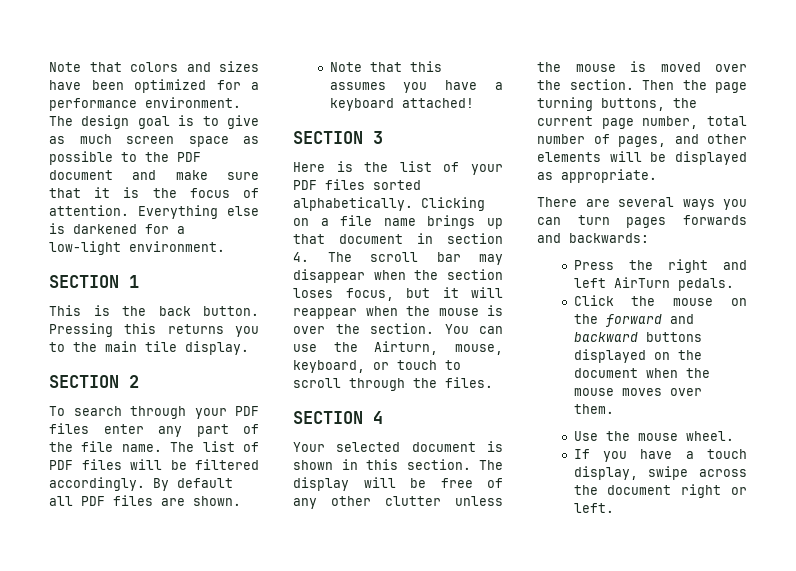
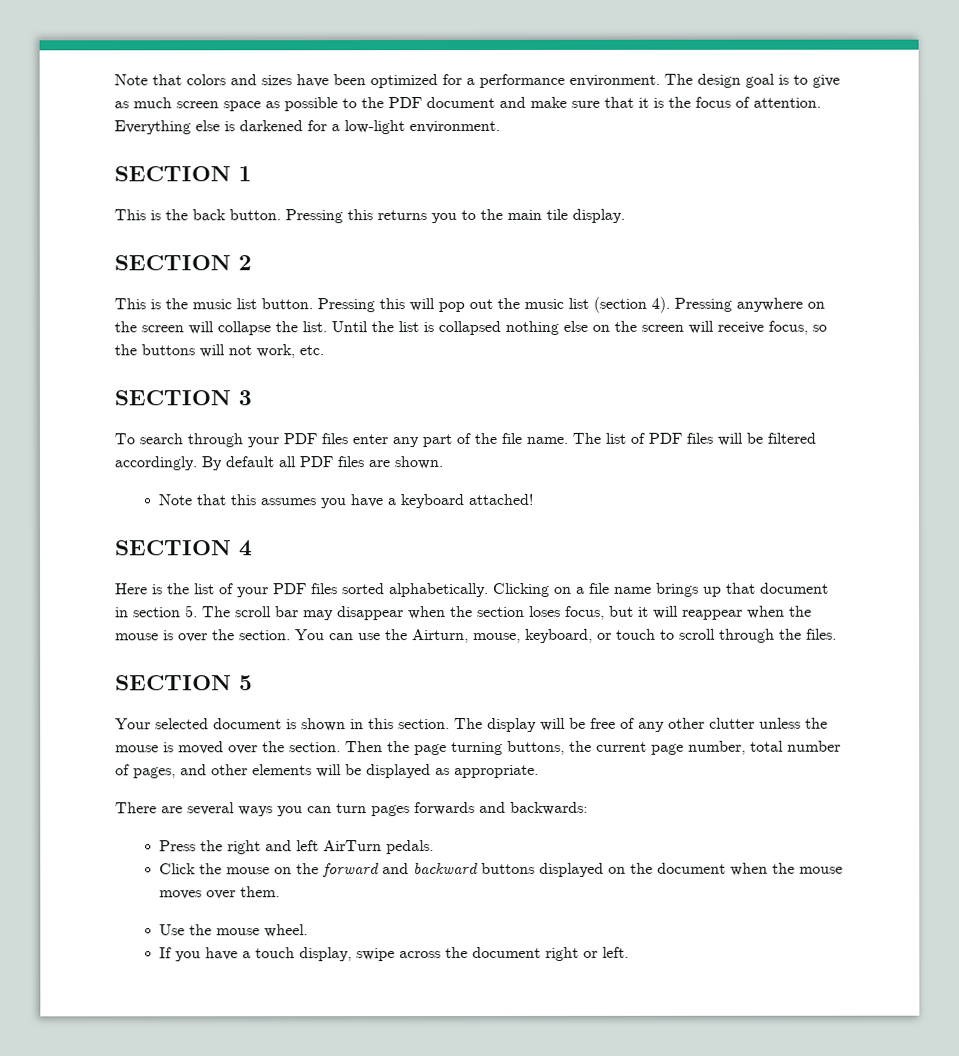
+ This is the music list button. Pressing this will pop out the music list (section 4). Pressing anywhere on the screen will collapse the list. Until the list is collapsed nothing else on the screen will receive focus, so the buttons will not work, etc.
+ SECTION 3
- SECTION 3
+ SECTION 4
- Clicking on a file name brings up that document in section 4. The scroll bar may disappear when the section loses focus, but it will reappear when the mouse is over the section.
+ Clicking on a file name brings up that document in section 5. The scroll bar may disappear when the section loses focus, but it will reappear when the mouse is over the section.
- SECTION 4
+ SECTION 5

